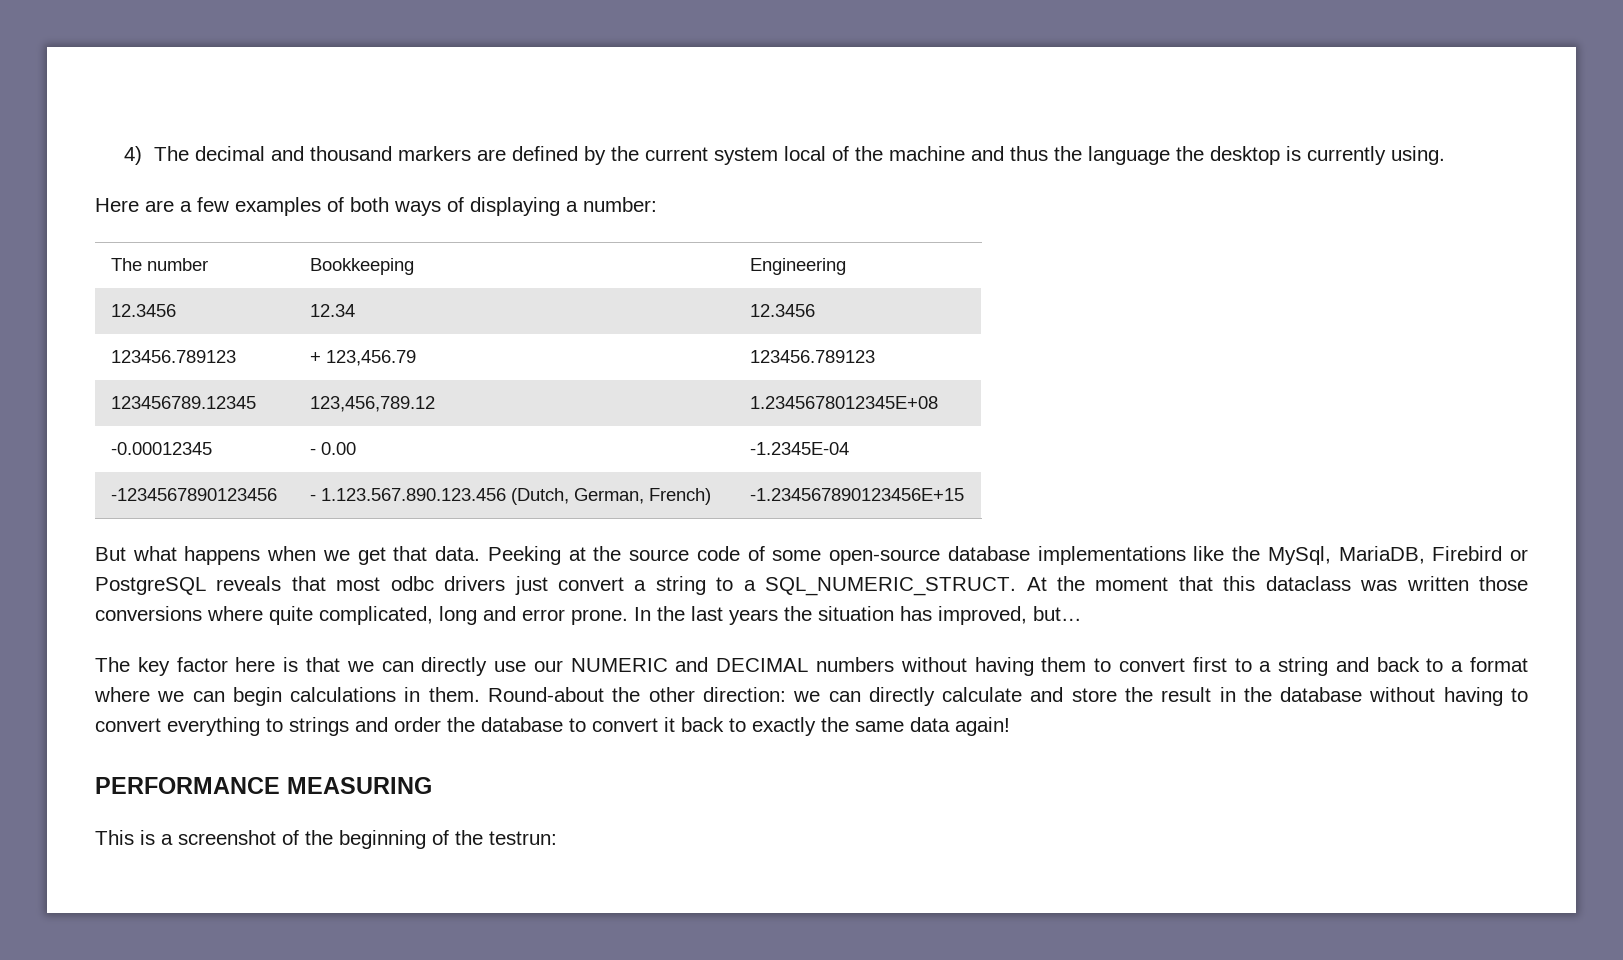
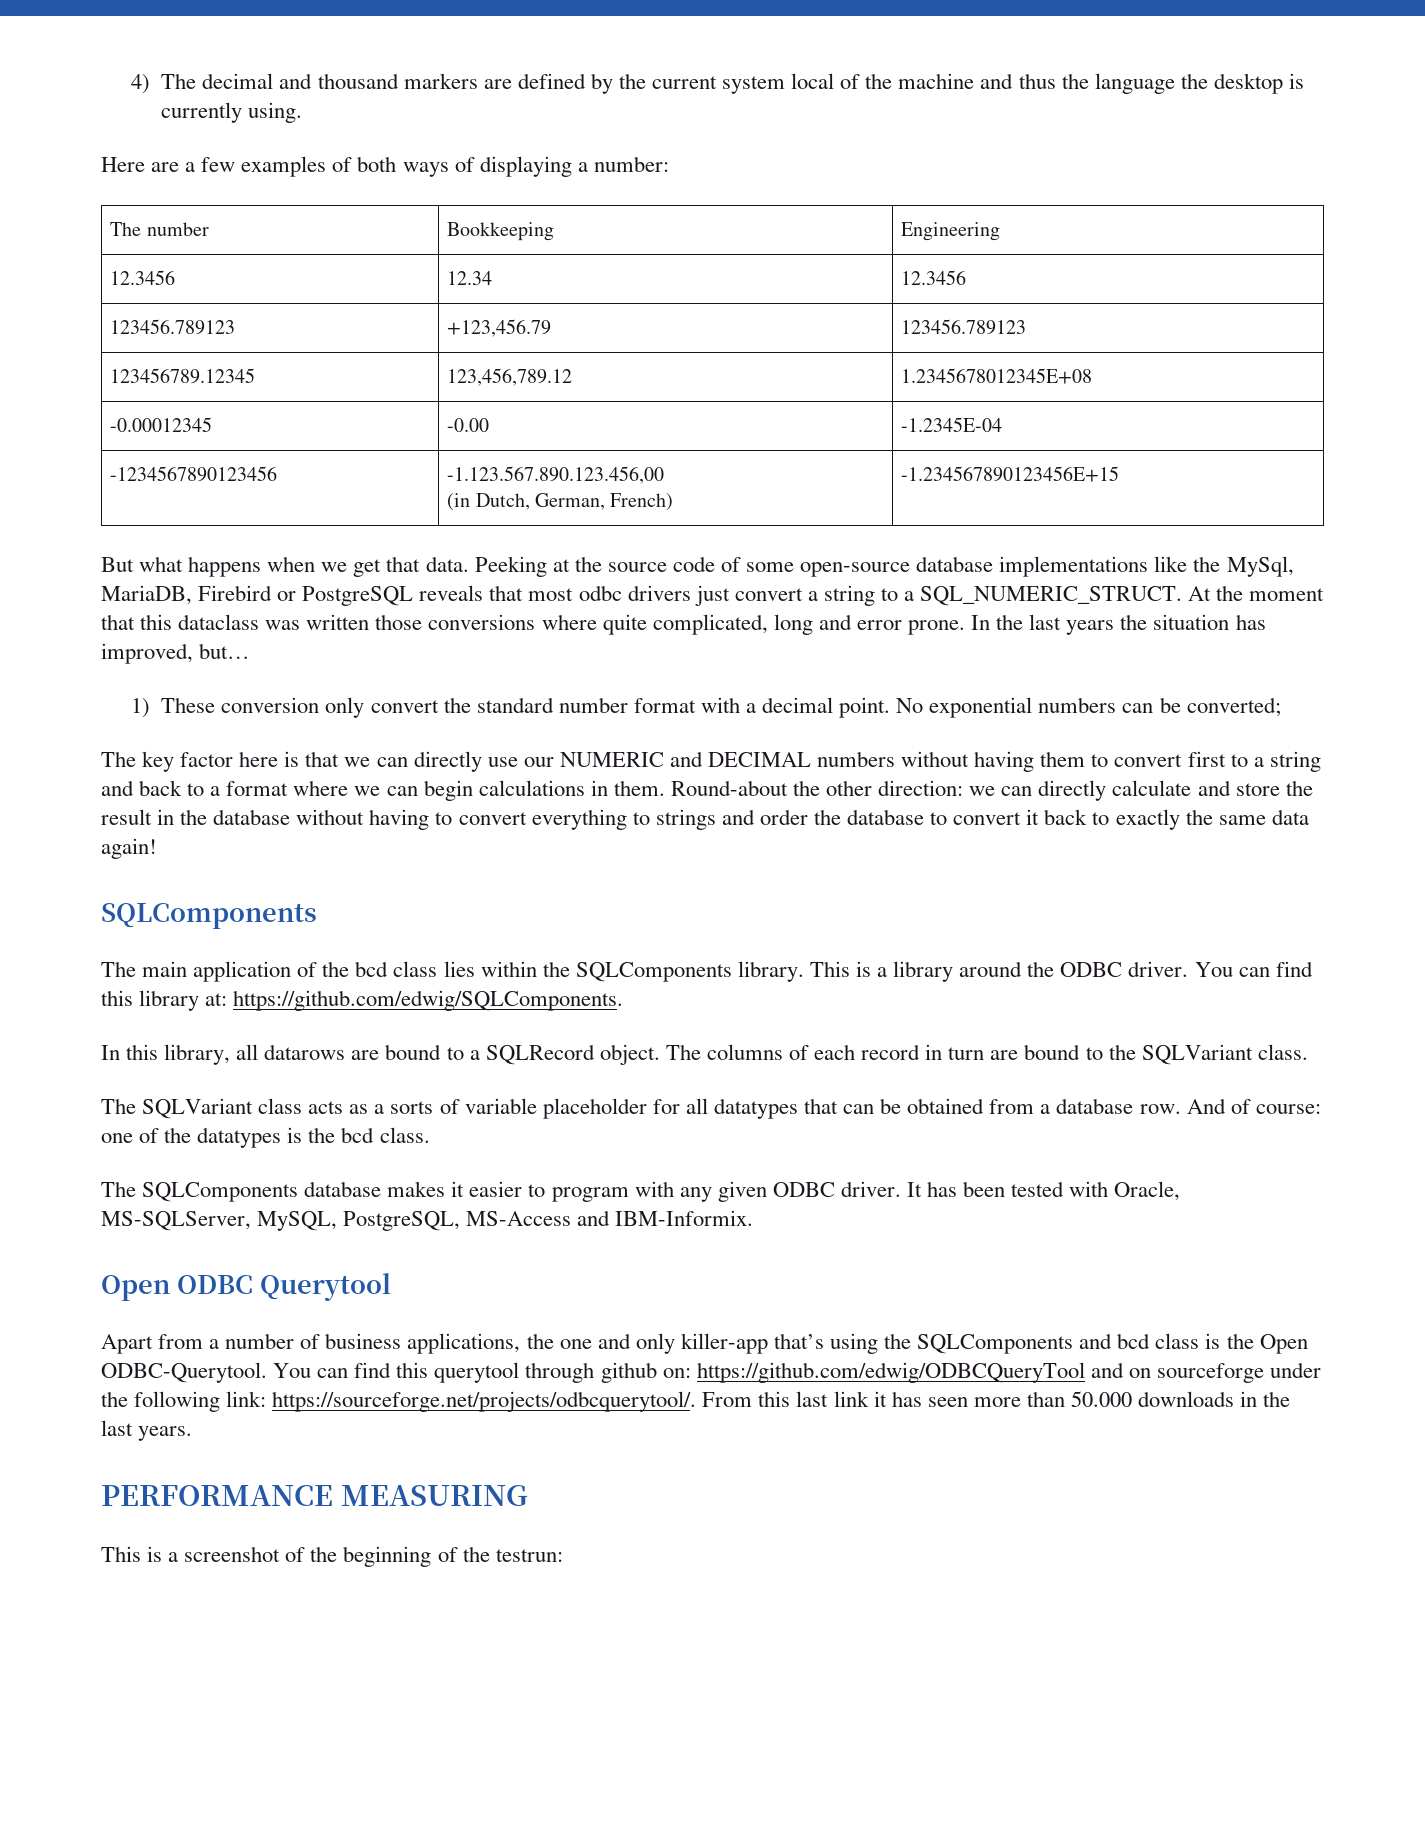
- 123456.789123 | + 123,456.79 | 123456.789123
+ 123456.789123 | +123,456.79 | 123456.789123
- -0.00012345 | - 0.00 | -1.2345E-04
+ -0.00012345 | -0.00 | -1.2345E-04
- -1234567890123456 | - 1.123.567.890.123.456 (Dutch, German, French) | -1.234567890123456E+15
+ -1234567890123456 | -1.123.567.890.123.456,00
+ (in Dutch, German, French) | -1.234567890123456E+15
+ 1) These conversion only convert the standard number format with a decimal point. No exponential numbers can be converted;
  Round-about the other direction: we can directly calculate and store the result in the database without having to convert everything to strings and order the database to convert it back to exactly the same data again!
+ SQLComponents
+ The main application of the bcd class lies within the SQLComponents library. This is a library around the ODBC driver. You can find this library at: https://github.com/edwig/SQLComponents.
+ In this library, all datarows are bound to a SQLRecord object. The columns of each record in turn are bound to the SQLVariant class.
+ The SQLVariant class acts as a sorts of variable placeholder for all datatypes that can be obtained from a database row. And of course: one of the datatypes is the bcd class.
+ The SQLComponents database makes it easier to program with any given ODBC driver. It has been tested with Oracle, MS-SQLServer, MySQL, PostgreSQL, MS-Access and IBM-Informix.
+ Open ODBC Querytool
+ Apart from a number of business applications, the one and only killer-app that’s using the SQLComponents and bcd class is the Open ODBC-Querytool. You can find this querytool through github on: https://github.com/edwig/ODBCQueryTool and on sourceforge under the following link: https://sourceforge.net/projects/odbcquerytool/. From this last link it has seen more than 50.000 downloads in the last years.

